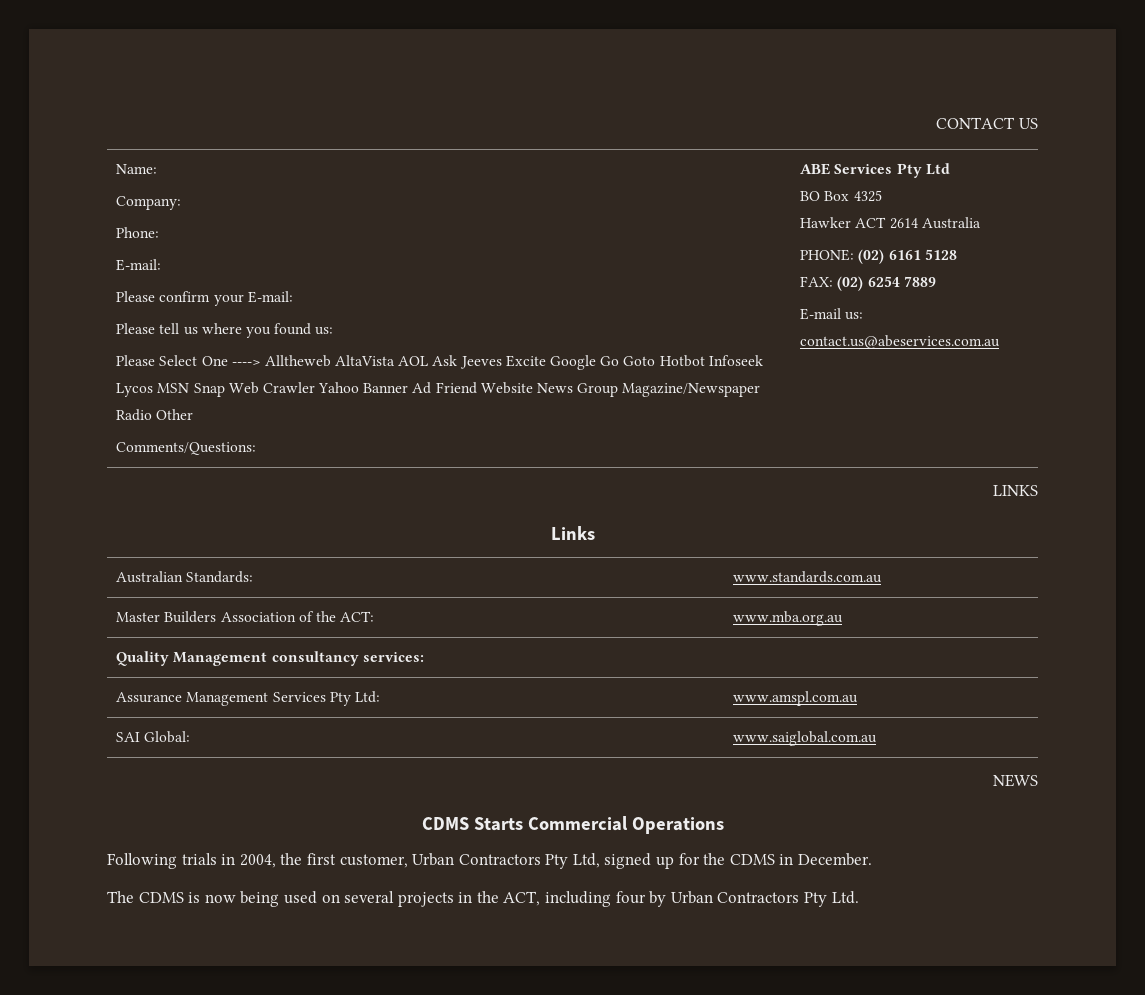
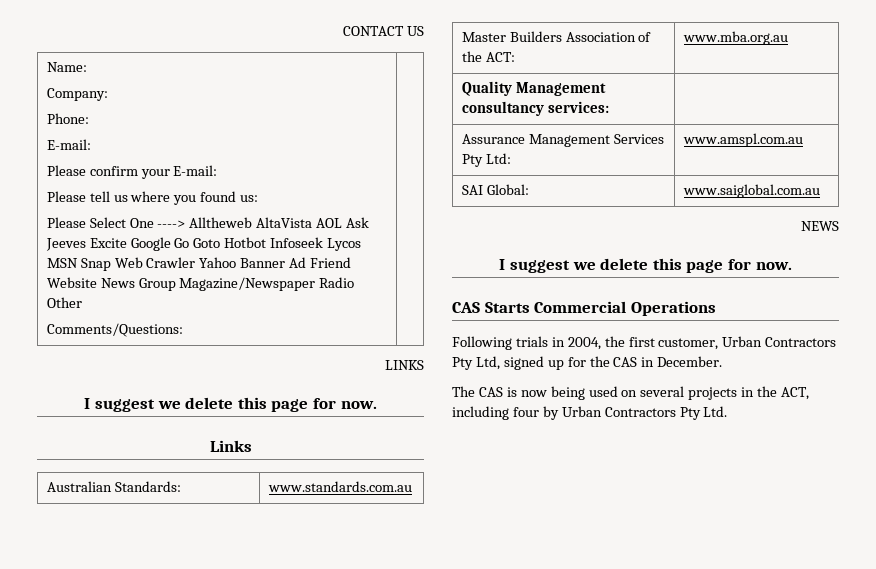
- ABE Services Pty Ltd
- BO Box 4325
- Hawker ACT 2614 Australia
- PHONE: (02) 6161 5128
- FAX: (02) 6254 7889
- E-mail us: contact.us@abeservices.com.au
  LINKS
+ I suggest we delete this page for now.
  NEWS
- CDMS Starts Commercial Operations
+ I suggest we delete this page for now.
+ CAS Starts Commercial Operations
- Following trials in 2004, the first customer, Urban Contractors Pty Ltd, signed up for the CDMS in December.
+ Following trials in 2004, the first customer, Urban Contractors Pty Ltd, signed up for the CAS in December.
- The CDMS is now being used on several projects in the ACT, including four by Urban Contractors Pty Ltd.
+ The CAS is now being used on several projects in the ACT, including four by Urban Contractors Pty Ltd.

